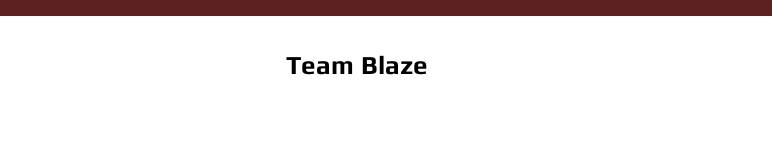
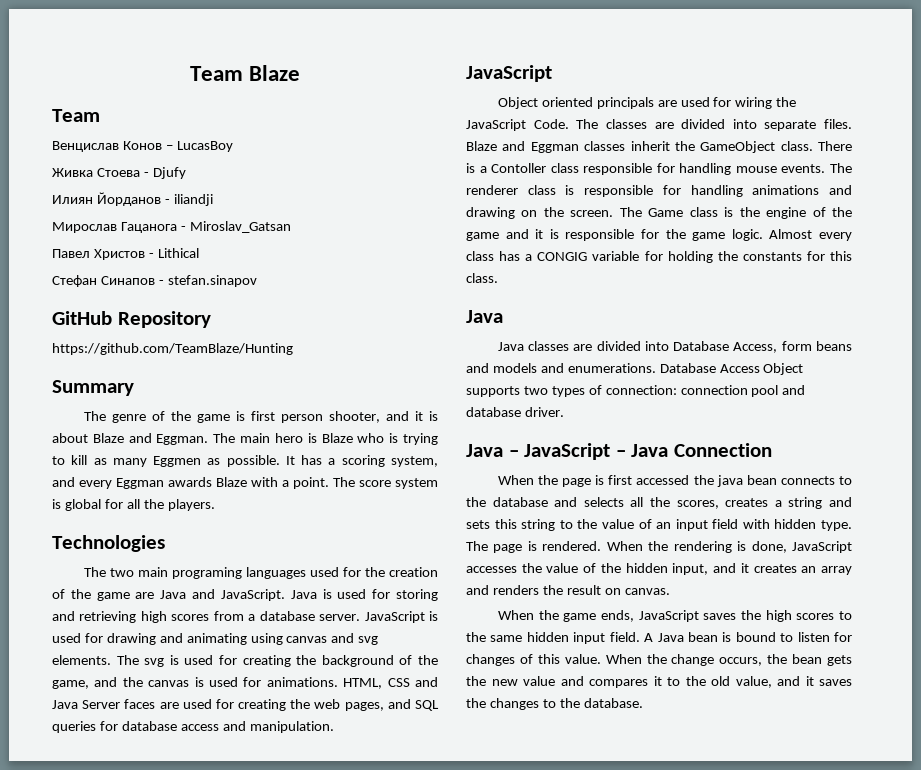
  Team Blaze
+ Team
+ Венцислав Конов – LucasBoy
+ Живка Стоева - Djufy
+ Илиян Йорданов - iliandji
+ Мирослав Гацанога - Miroslav_Gatsan
+ Павел Христов - Lithical
+ Стефан Синапов - stefan.sinapov
+ GitHub Repository
+ https://github.com/TeamBlaze/Hunting
+ Summary
+ The genre of the game is first person shooter, and it is about Blaze and Eggman. The main hero is Blaze who is trying to kill as many Eggmen as possible. It has a scoring system, and every Eggman awards Blaze with a point. The score system is global for all the players.
+ Technologies
+ The two main programing languages used for the creation of the game are Java and JavaScript. Java is used for storing and retrieving high scores from a database server. JavaScript is used for drawing and animating using canvas and svg elements. The svg is used for creating the background of the game, and the canvas is used for animations. HTML, CSS and Java Server faces are used for creating the web pages, and SQL queries for database access and manipulation.
+ JavaScript
+ Object oriented principals are used for wiring the JavaScript Code. The classes are divided into separate files. Blaze and Eggman classes inherit the GameObject class. There is a Contoller class responsible for handling mouse events. The renderer class is responsible for handling animations and drawing on the screen. The Game class is the engine of the game and it is responsible for the game logic. Almost every class has a CONGIG variable for holding the constants for this class.
+ Java
+ Java classes are divided into Database Access, form beans and models and enumerations. Database Access Object supports two types of connection: connection pool and database driver.
+ Java – JavaScript – Java Connection
+ When the page is first accessed the java bean connects to the database and selects all the scores, creates a string and sets this string to the value of an input field with hidden type. The page is rendered. When the rendering is done, JavaScript accesses the value of the hidden input, and it creates an array and renders the result on canvas.
+ When the game ends, JavaScript saves the high scores to the same hidden input field. A Java bean is bound to listen for changes of this value. When the change occurs, the bean gets the new value and compares it to the old value, and it saves the changes to the database.

